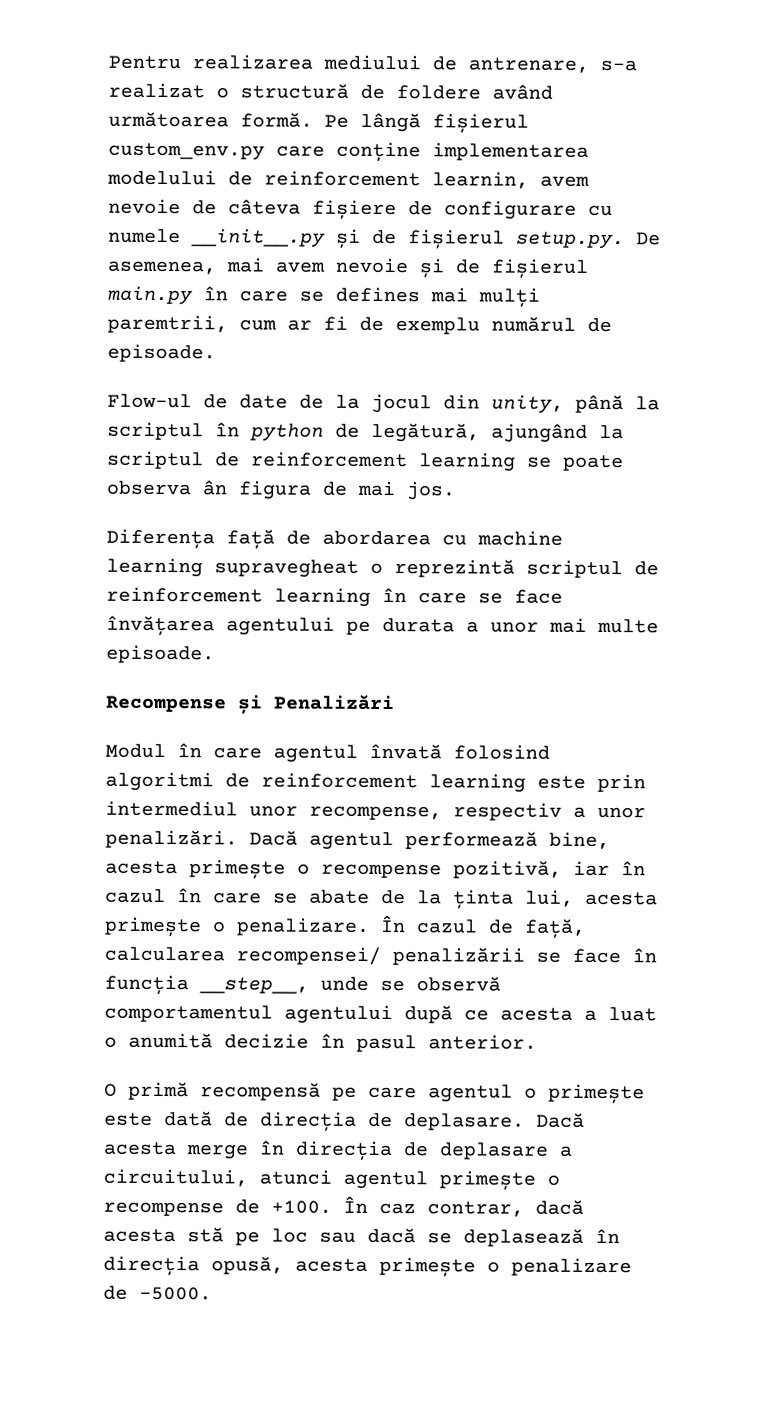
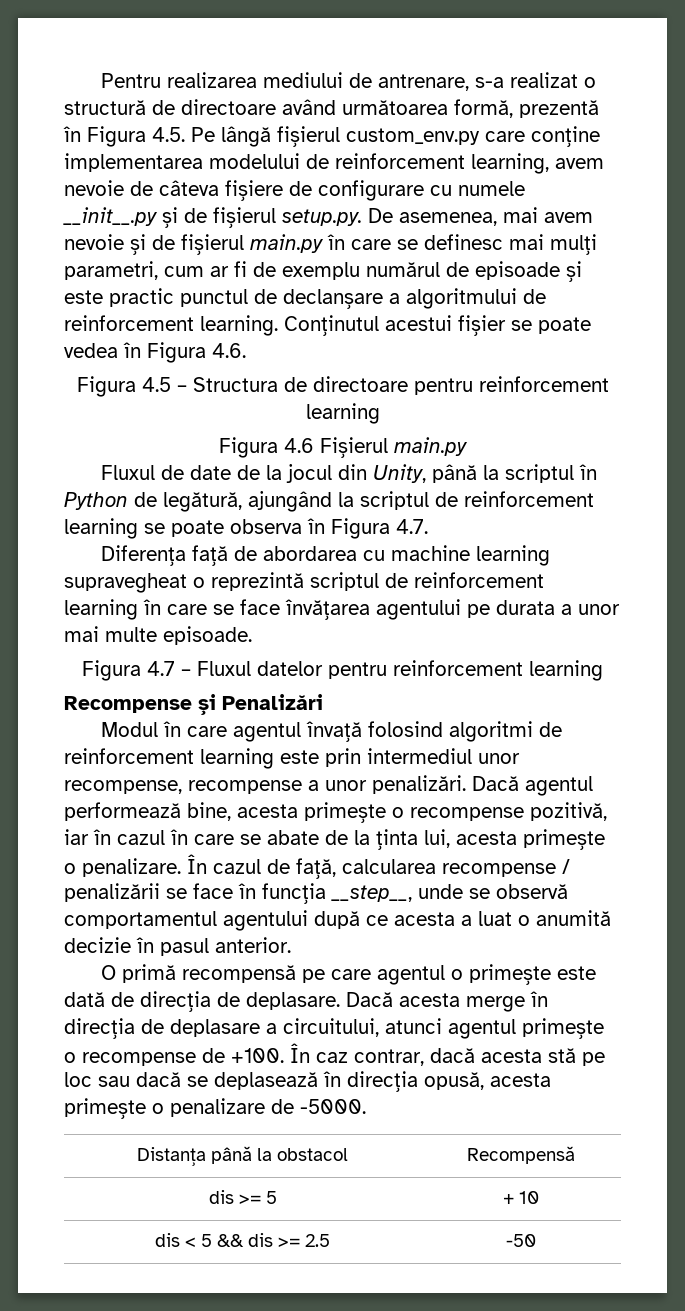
- Pentru realizarea mediului de antrenare, s-a realizat o structură de foldere având următoarea formă. Pe lângă fișierul custom_env.py care conține implementarea modelului de reinforcement learnin, avem nevoie de câteva fișiere de configurare cu numele __init__.py și de fișierul setup.py. De asemenea, mai avem nevoie și de fișierul main.py în care se defines mai mulți paremtrii, cum ar fi de exemplu numărul de episoade.
- Flow-ul de date de la jocul din unity, până la scriptul în python de legătură, ajungând la scriptul de reinforcement learning se poate observa ân figura de mai jos.
+ Pentru realizarea mediului de antrenare, s-a realizat o structură de directoare având următoarea formă, prezentă în Figura 4.5. Pe lângă fișierul custom_env.py care conține implementarea modelului de reinforcement learning, avem nevoie de câteva fișiere de configurare cu numele __init__.py și de fișierul setup.py. De asemenea, mai avem nevoie și de fișierul main.py în care se definesc mai mulți parametri, cum ar fi de exemplu numărul de episoade și este practic punctul de declanșare a algoritmului de reinforcement learning. Conținutul acestui fișier se poate vedea în Figura 4.6.
+ Figura 4.5 – Structura de directoare pentru reinforcement learning
+ Figura 4.6 Fișierul main.py
+ Fluxul de date de la jocul din Unity, până la scriptul în Python de legătură, ajungând la scriptul de reinforcement learning se poate observa în Figura 4.7.
+ Figura 4.7 – Fluxul datelor pentru reinforcement learning
- Modul în care agentul învată folosind algoritmi de reinforcement learning este prin intermediul unor recompense, respectiv a unor penalizări.
+ Modul în care agentul învață folosind algoritmi de reinforcement learning este prin intermediul unor recompense, recompense a unor penalizări.
- În cazul de față, calcularea recompensei/ penalizării se face în funcția __step__, unde se observă comportamentul agentului după ce acesta a luat o anumită decizie în pasul anterior.
+ În cazul de față, calcularea recompense / penalizării se face în funcția __step__, unde se observă comportamentul agentului după ce acesta a luat o anumită decizie în pasul anterior.
+ Distanța până la obstacol | Recompensă
+ dis >= 5 | + 10
+ dis < 5 && dis >= 2.5 | -50

